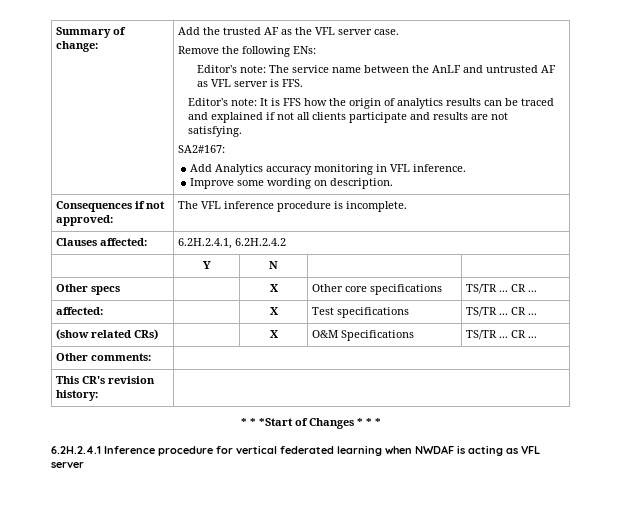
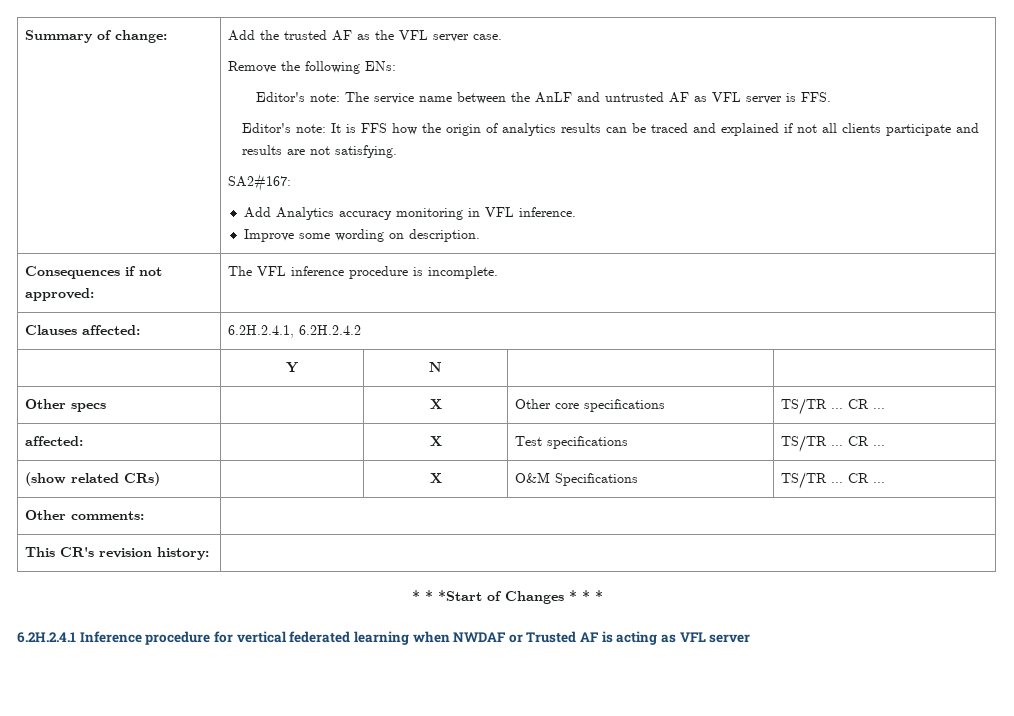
- 6.2H.2.4.1 Inference procedure for vertical federated learning when NWDAF is acting as VFL server
+ 6.2H.2.4.1 Inference procedure for vertical federated learning when NWDAF or Trusted AF is acting as VFL server

